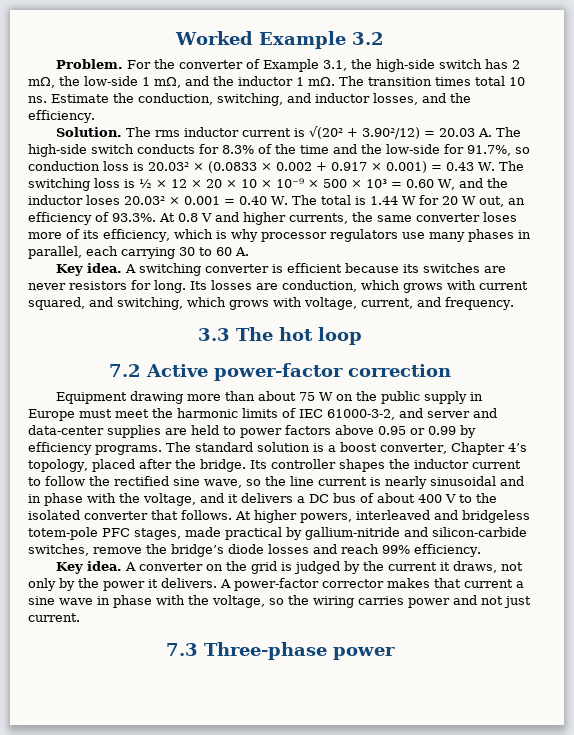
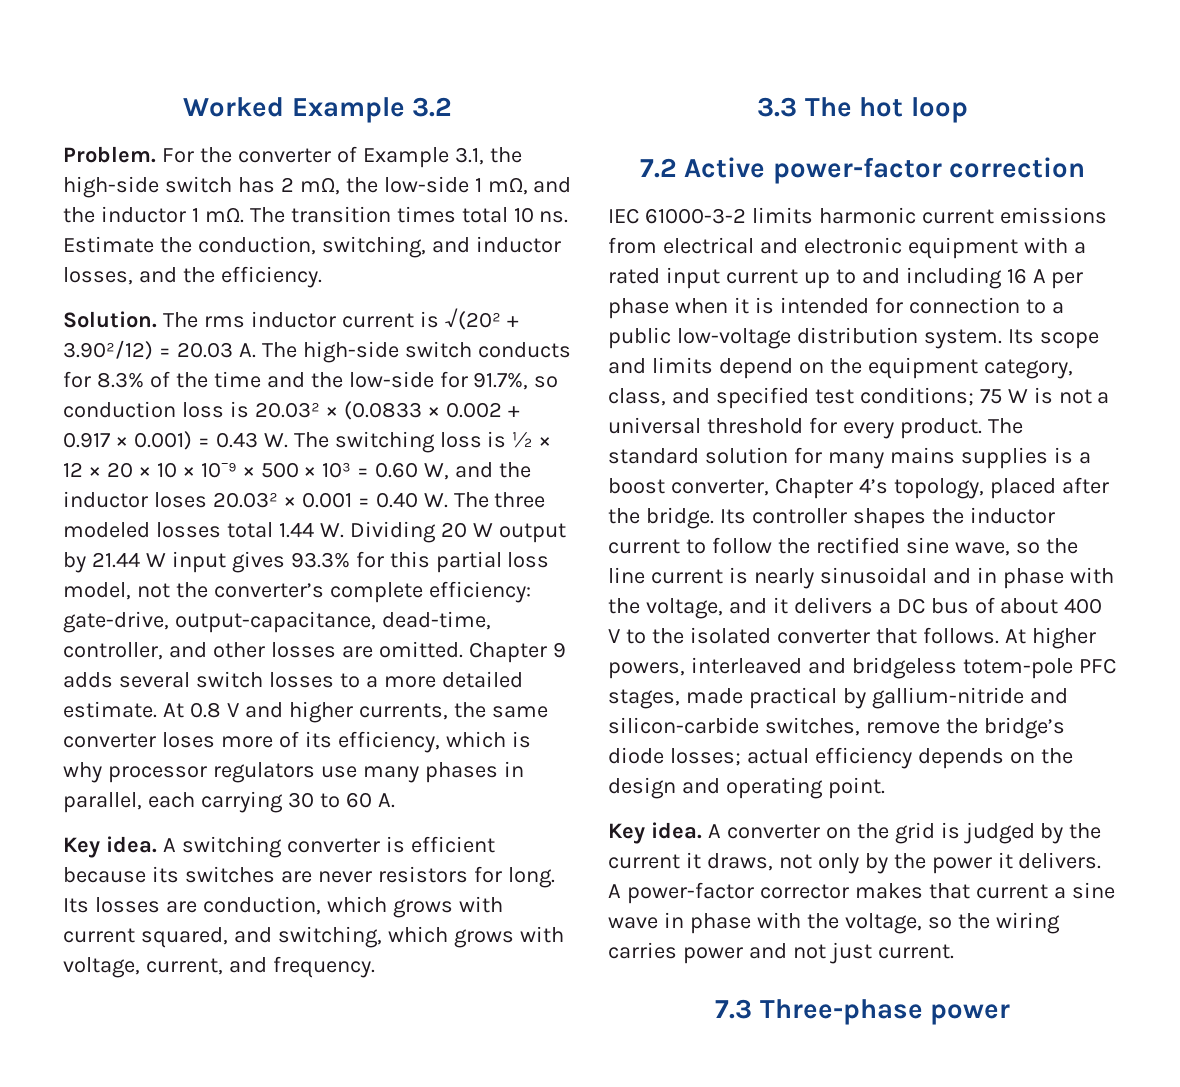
- The rms inductor current is √(20² + 3.90²/12) = 20.03 A. The high-side switch conducts for 8.3% of the time and the low-side for 91.7%, so conduction loss is 20.03² × (0.0833 × 0.002 + 0.917 × 0.001) = 0.43 W. The switching loss is ½ × 12 × 20 × 10 × 10⁻⁹ × 500 × 10³ = 0.60 W, and the inductor loses 20.03² × 0.001 = 0.40 W. The total is 1.44 W for 20 W out, an efficiency of 93.3%. At 0.8 V and higher currents, the same converter loses more of its efficiency, which is why processor regulators use many phases in parallel, each carrying 30 to 60 A.
+ The rms inductor current is √(20² + 3.90²/12) = 20.03 A. The high-side switch conducts for 8.3% of the time and the low-side for 91.7%, so conduction loss is 20.03² × (0.0833 × 0.002 + 0.917 × 0.001) = 0.43 W. The switching loss is ½ × 12 × 20 × 10 × 10⁻⁹ × 500 × 10³ = 0.60 W, and the inductor loses 20.03² × 0.001 = 0.40 W. The three modeled losses total 1.44 W. Dividing 20 W output by 21.44 W input gives 93.3% for this partial loss model, not the converter’s complete efficiency: gate-drive, output-capacitance, dead-time, controller, and other losses are omitted. Chapter 9 adds several switch losses to a more detailed estimate. At 0.8 V and higher currents, the same converter loses more of its efficiency, which is why processor regulators use many phases in parallel, each carrying 30 to 60 A.
- Equipment drawing more than about 75 W on the public supply in Europe must meet the harmonic limits of IEC 61000-3-2, and server and data-center supplies are held to power factors above 0.95 or 0.99 by efficiency programs. The standard solution is a boost converter, Chapter 4’s topology, placed after the bridge.
+ IEC 61000-3-2 limits harmonic current emissions from electrical and electronic equipment with a rated input current up to and including 16 A per phase when it is intended for connection to a public low-voltage distribution system. Its scope and limits depend on the equipment category, class, and specified test conditions; 75 W is not a universal threshold for every product. The standard solution for many mains supplies is a boost converter, Chapter 4’s topology, placed after the bridge.
- At higher powers, interleaved and bridgeless totem-pole PFC stages, made practical by gallium-nitride and silicon-carbide switches, remove the bridge’s diode losses and reach 99% efficiency.
+ At higher powers, interleaved and bridgeless totem-pole PFC stages, made practical by gallium-nitride and silicon-carbide switches, remove the bridge’s diode losses; actual efficiency depends on the design and operating point.

